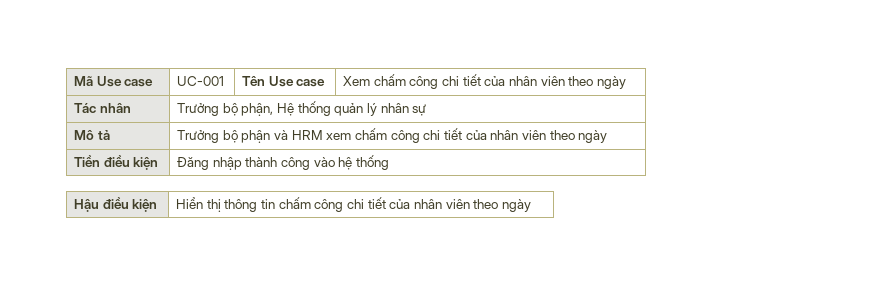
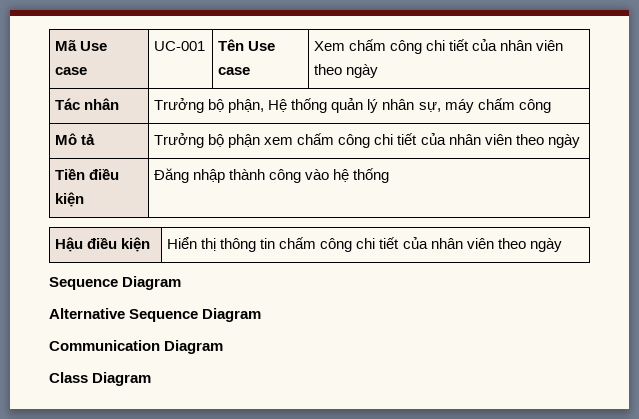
- Tác nhân | Trưởng bộ phận, Hệ thống quản lý nhân sự
+ Tác nhân | Trưởng bộ phận, Hệ thống quản lý nhân sự, máy chấm công
- Mô tả | Trưởng bộ phận và HRM xem chấm công chi tiết của nhân viên theo ngày
+ Mô tả | Trưởng bộ phận xem chấm công chi tiết của nhân viên theo ngày
  Hậu điều kiện | Hiển thị thông tin chấm công chi tiết của nhân viên theo ngày
+ Sequence Diagram
+ Alternative Sequence Diagram
+ Communication Diagram
+ Class Diagram

